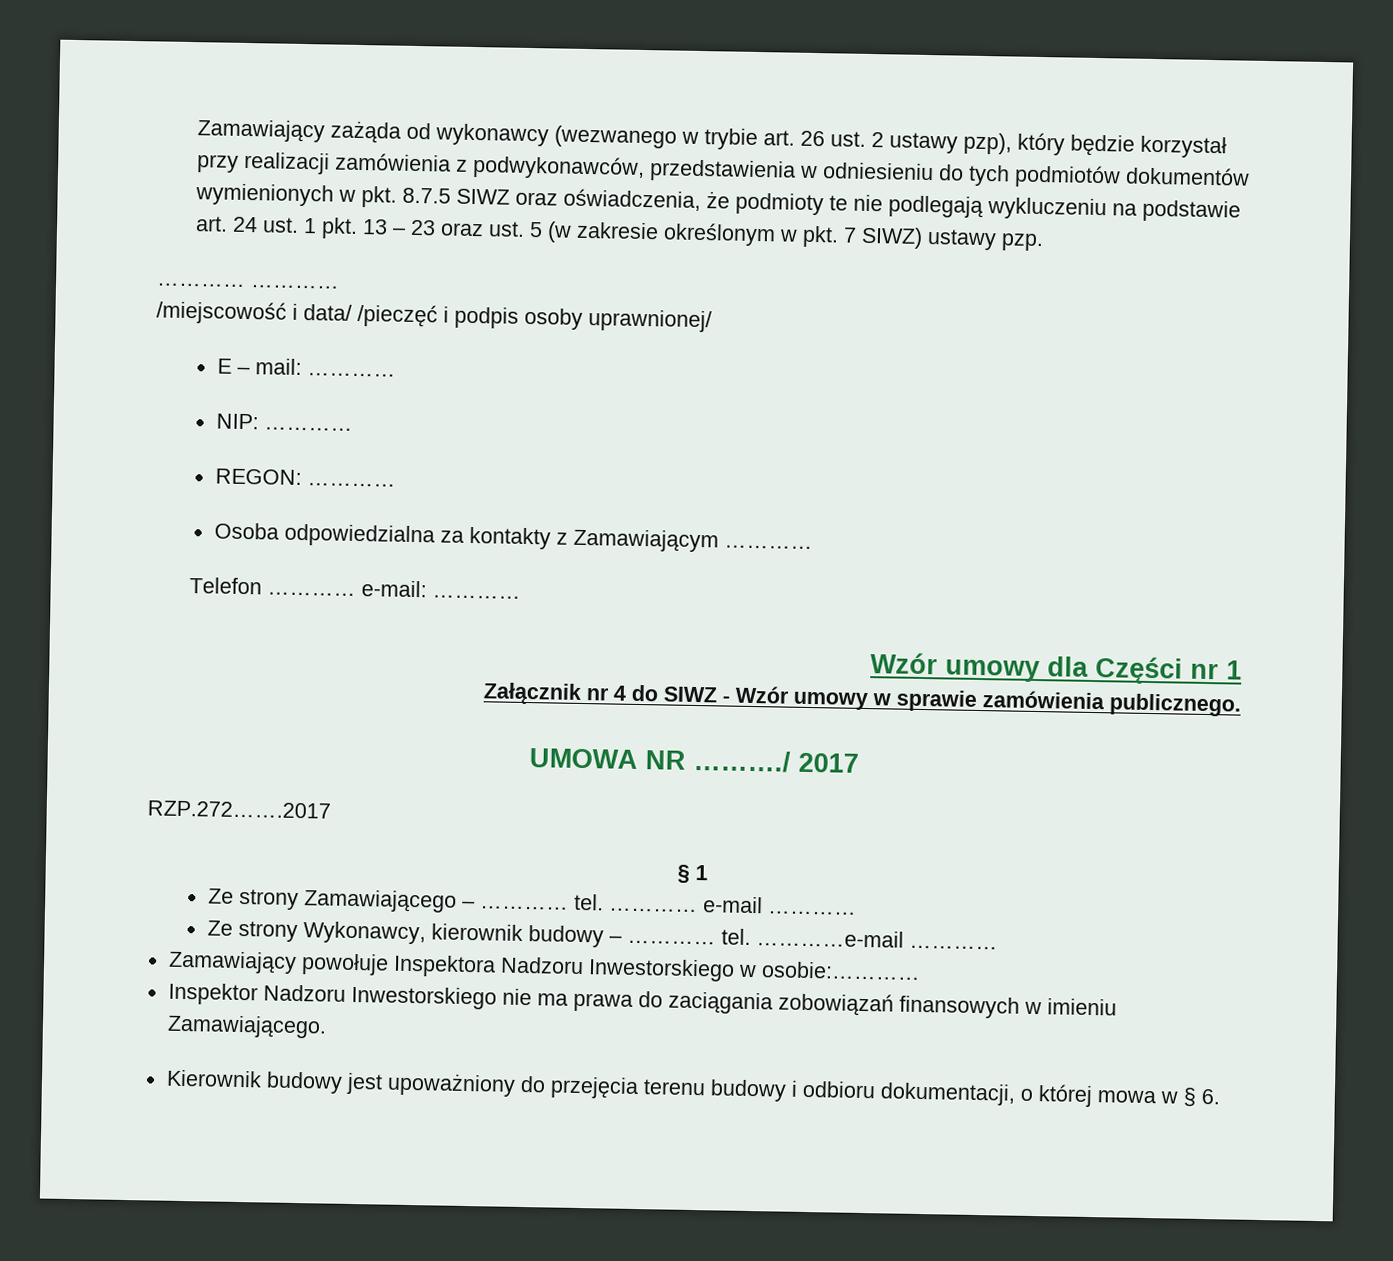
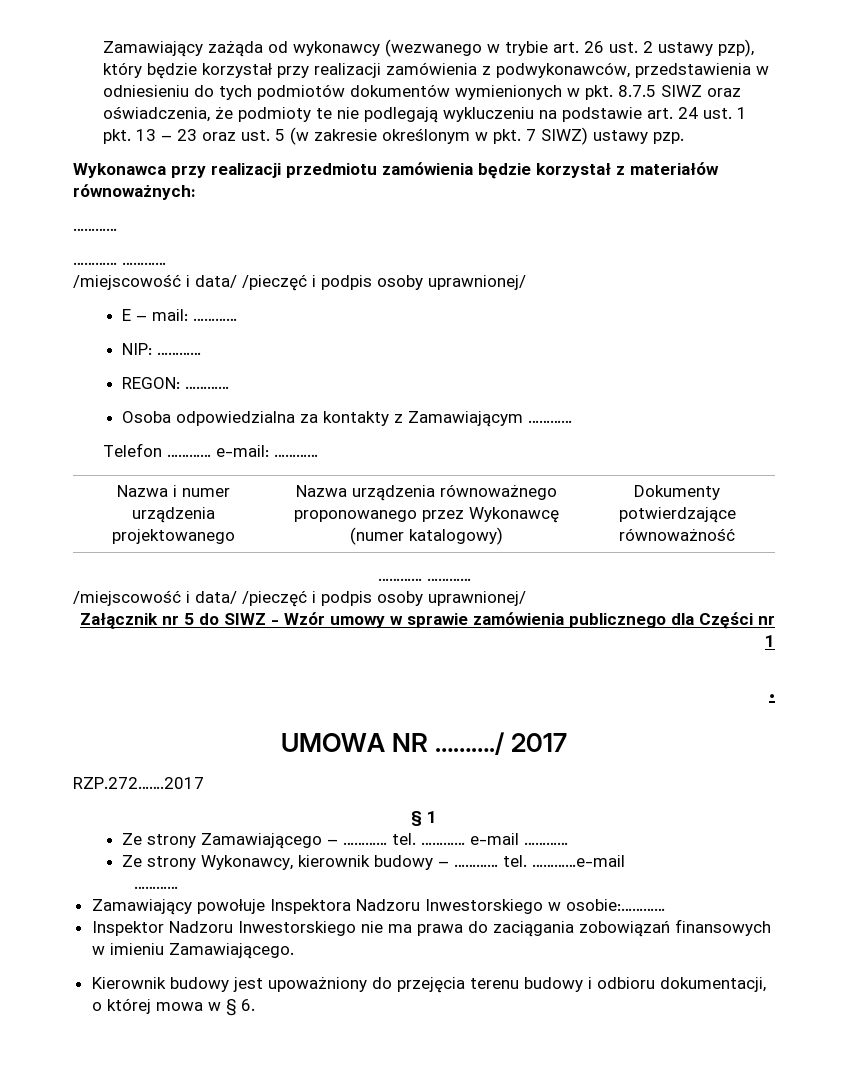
+ Wykonawca przy realizacji przedmiotu zamówienia będzie korzystał z materiałów równoważnych:
+ …………
- Wzór umowy dla Części nr 1
+ Nazwa i numer urządzenia projektowanego | Nazwa urządzenia równoważnego proponowanego przez Wykonawcę (numer katalogowy) | Dokumenty potwierdzające równoważność
+ ………… …………
+ /miejscowość i data/ /pieczęć i podpis osoby uprawnionej/
- Załącznik nr 4 do SIWZ - Wzór umowy w sprawie zamówienia publicznego.
+ Załącznik nr 5 do SIWZ - Wzór umowy w sprawie zamówienia publicznego dla Części nr 1
+ .
- …………e-mail …………
+ …………e-mail
+ …………

